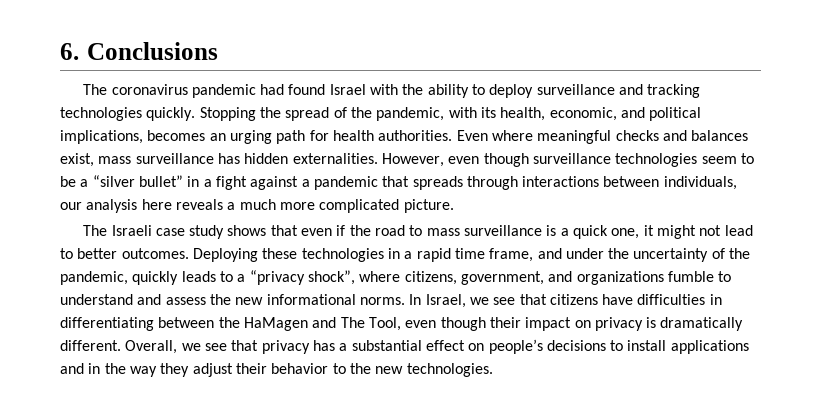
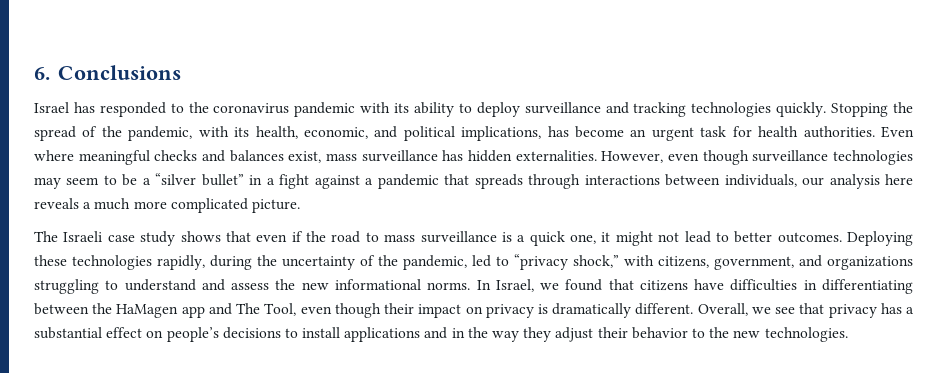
- The coronavirus pandemic had found Israel with the ability to deploy surveillance and tracking technologies quickly.
+ Israel has responded to the coronavirus pandemic with its ability to deploy surveillance and tracking technologies quickly.
- Stopping the spread of the pandemic, with its health, economic, and political implications, becomes an urging path for health authorities.
+ Stopping the spread of the pandemic, with its health, economic, and political implications, has become an urgent task for health authorities.
- However, even though surveillance technologies seem to be a “silver bullet” in a fight against a pandemic that spreads through interactions between individuals, our analysis here reveals a much more complicated picture.
+ However, even though surveillance technologies may seem to be a “silver bullet” in a fight against a pandemic that spreads through interactions between individuals, our analysis here reveals a much more complicated picture.
- Deploying these technologies in a rapid time frame, and under the uncertainty of the pandemic, quickly leads to a “privacy shock”, where citizens, government, and organizations fumble to understand and assess the new informational norms.
+ Deploying these technologies rapidly, during the uncertainty of the pandemic, led to “privacy shock,” with citizens, government, and organizations struggling to understand and assess the new informational norms.
- In Israel, we see that citizens have difficulties in differentiating between the HaMagen and The Tool, even though their impact on privacy is dramatically different.
+ In Israel, we found that citizens have difficulties in differentiating between the HaMagen app and The Tool, even though their impact on privacy is dramatically different.

